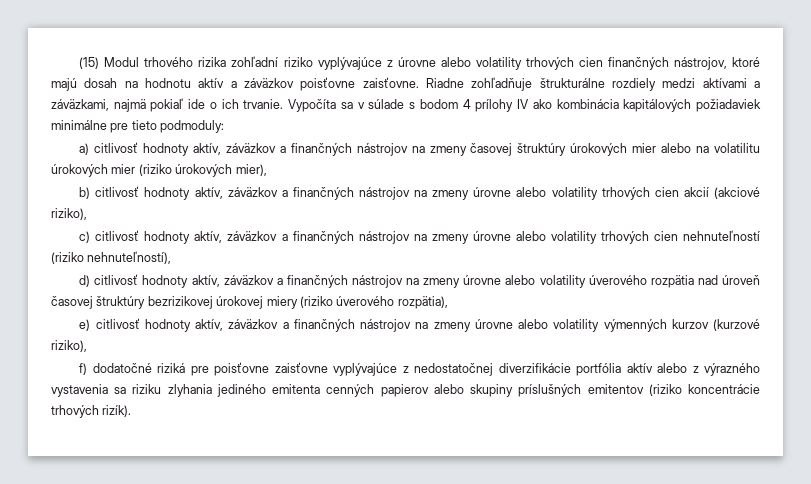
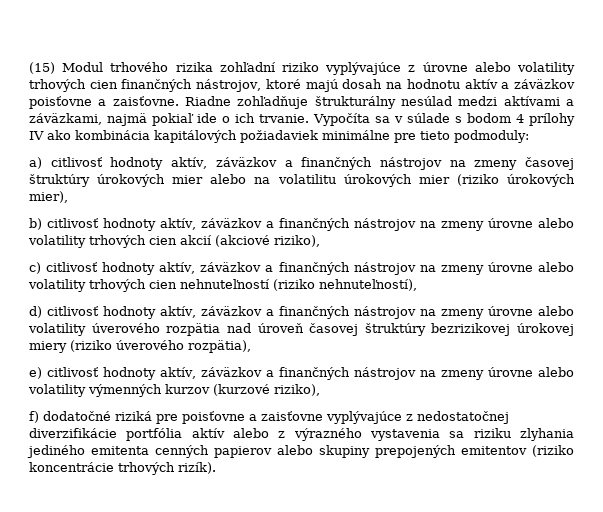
- (15) Modul trhového rizika zohľadní riziko vyplývajúce z úrovne alebo volatility trhových cien finančných nástrojov, ktoré majú dosah na hodnotu aktív a záväzkov poisťovne zaisťovne.
+ (15) Modul trhového rizika zohľadní riziko vyplývajúce z úrovne alebo volatility trhových cien finančných nástrojov, ktoré majú dosah na hodnotu aktív a záväzkov poisťovne a zaisťovne.
- Riadne zohľadňuje štrukturálne rozdiely medzi aktívami a záväzkami, najmä pokiaľ ide o ich trvanie.
+ Riadne zohľadňuje štrukturálny nesúlad medzi aktívami a záväzkami, najmä pokiaľ ide o ich trvanie.
- f) dodatočné riziká pre poisťovne zaisťovne vyplývajúce z nedostatočnej diverzifikácie portfólia aktív alebo z výrazného vystavenia sa riziku zlyhania jediného emitenta cenných papierov alebo skupiny príslušných emitentov (riziko koncentrácie trhových rizík).
+ f) dodatočné riziká pre poisťovne a zaisťovne vyplývajúce z nedostatočnej diverzifikácie portfólia aktív alebo z výrazného vystavenia sa riziku zlyhania jediného emitenta cenných papierov alebo skupiny prepojených emitentov (riziko koncentrácie trhových rizík).

